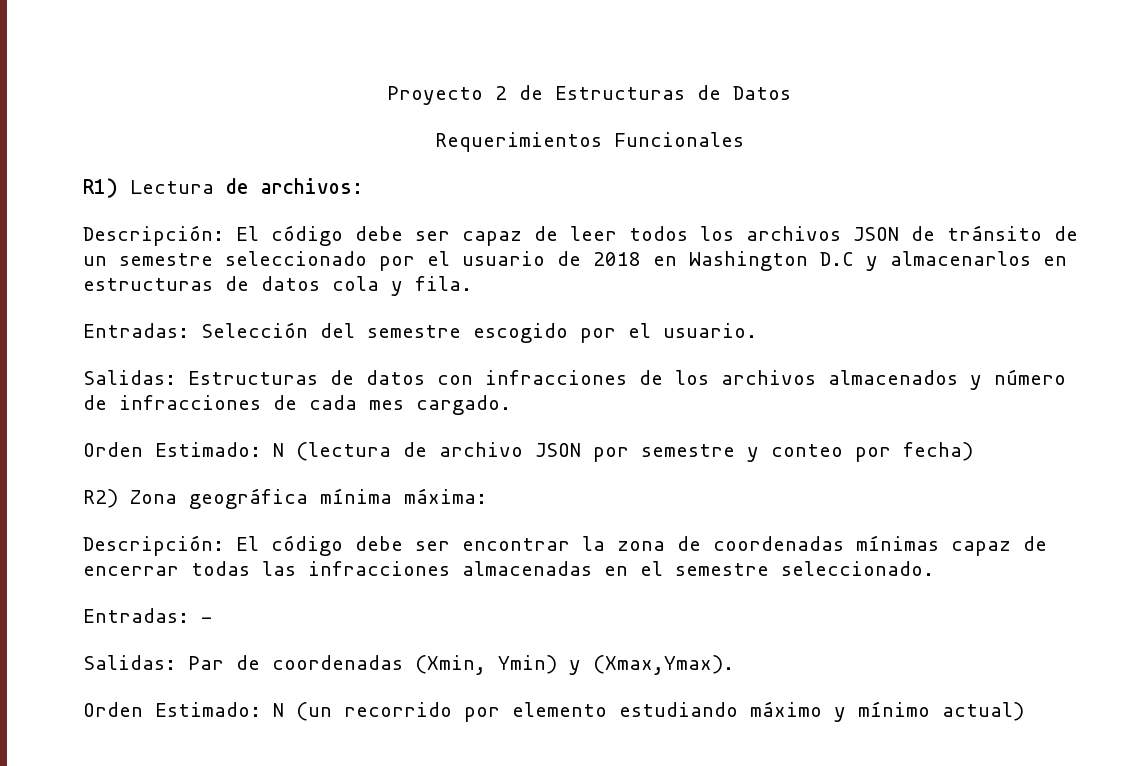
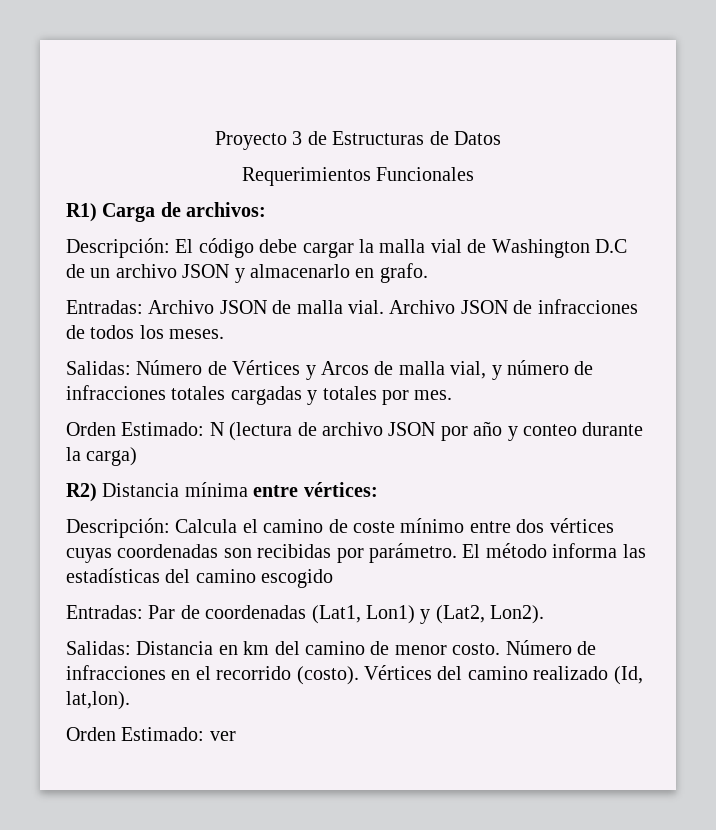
- Proyecto 2 de Estructuras de Datos
+ Proyecto 3 de Estructuras de Datos
- R1) Lectura de archivos:
+ R1) Carga de archivos:
- Descripción: El código debe ser capaz de leer todos los archivos JSON de tránsito de un semestre seleccionado por el usuario de 2018 en Washington D.C y almacenarlos en estructuras de datos cola y fila.
- Entradas: Selección del semestre escogido por el usuario.
- Salidas: Estructuras de datos con infracciones de los archivos almacenados y número de infracciones de cada mes cargado.
+ Descripción: El código debe cargar la malla vial de Washington D.C de un archivo JSON y almacenarlo en grafo.
+ Entradas: Archivo JSON de malla vial. Archivo JSON de infracciones de todos los meses.
+ Salidas: Número de Vértices y Arcos de malla vial, y número de infracciones totales cargadas y totales por mes.
- Orden Estimado: N (lectura de archivo JSON por semestre y conteo por fecha)
- R2) Zona geográfica mínima máxima:
- Descripción: El código debe ser encontrar la zona de coordenadas mínimas capaz de encerrar todas las infracciones almacenadas en el semestre seleccionado.
- Entradas: -
- Salidas: Par de coordenadas (Xmin, Ymin) y (Xmax,Ymax).
- Orden Estimado: N (un recorrido por elemento estudiando máximo y mínimo actual)
+ Orden Estimado: N (lectura de archivo JSON por año y conteo durante la carga)
+ R2) Distancia mínima entre vértices:
+ Descripción: Calcula el camino de coste mínimo entre dos vértices cuyas coordenadas son recibidas por parámetro. El método informa las estadísticas del camino escogido
+ Entradas: Par de coordenadas (Lat1, Lon1) y (Lat2, Lon2).
+ Salidas: Distancia en km del camino de menor costo. Número de infracciones en el recorrido (costo). Vértices del camino realizado (Id, lat,lon).
+ Orden Estimado: ver

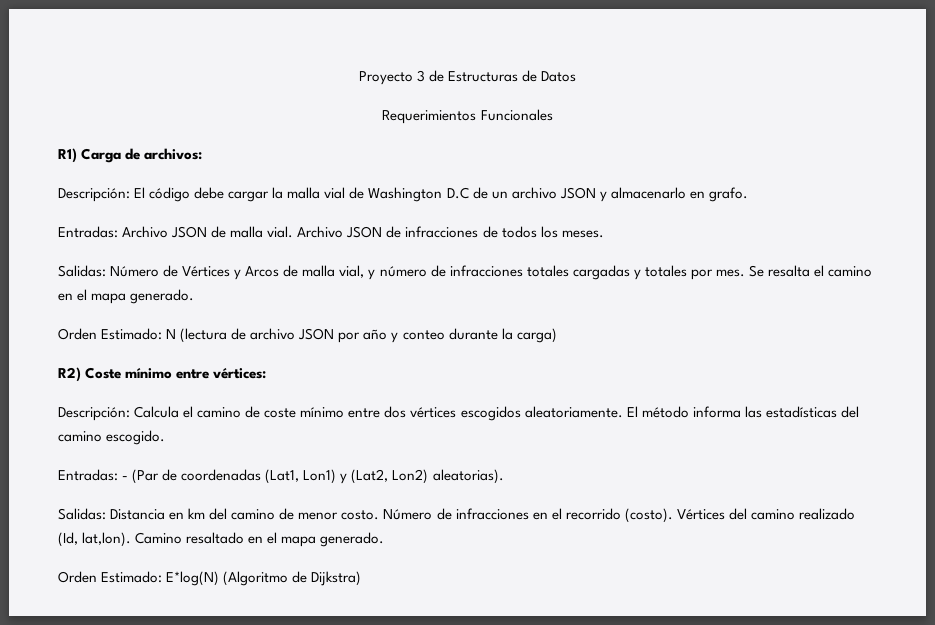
+ Se resalta el camino en el mapa generado.
- R2) Distancia mínima entre vértices:
+ R2) Coste mínimo entre vértices:
- Descripción: Calcula el camino de coste mínimo entre dos vértices cuyas coordenadas son recibidas por parámetro.
+ Descripción: Calcula el camino de coste mínimo entre dos vértices escogidos aleatoriamente.
- El método informa las estadísticas del camino escogido
- Entradas: Par de coordenadas (Lat1, Lon1) y (Lat2, Lon2).
+ El método informa las estadísticas del camino escogido.
+ Entradas: - (Par de coordenadas (Lat1, Lon1) y (Lat2, Lon2) aleatorias).
- Vértices del camino realizado (Id, lat,lon).
- Orden Estimado: ver
+ Vértices del camino realizado (Id, lat,lon). Camino resaltado en el mapa generado.
+ Orden Estimado: E*log(N) (Algoritmo de Dijkstra)

